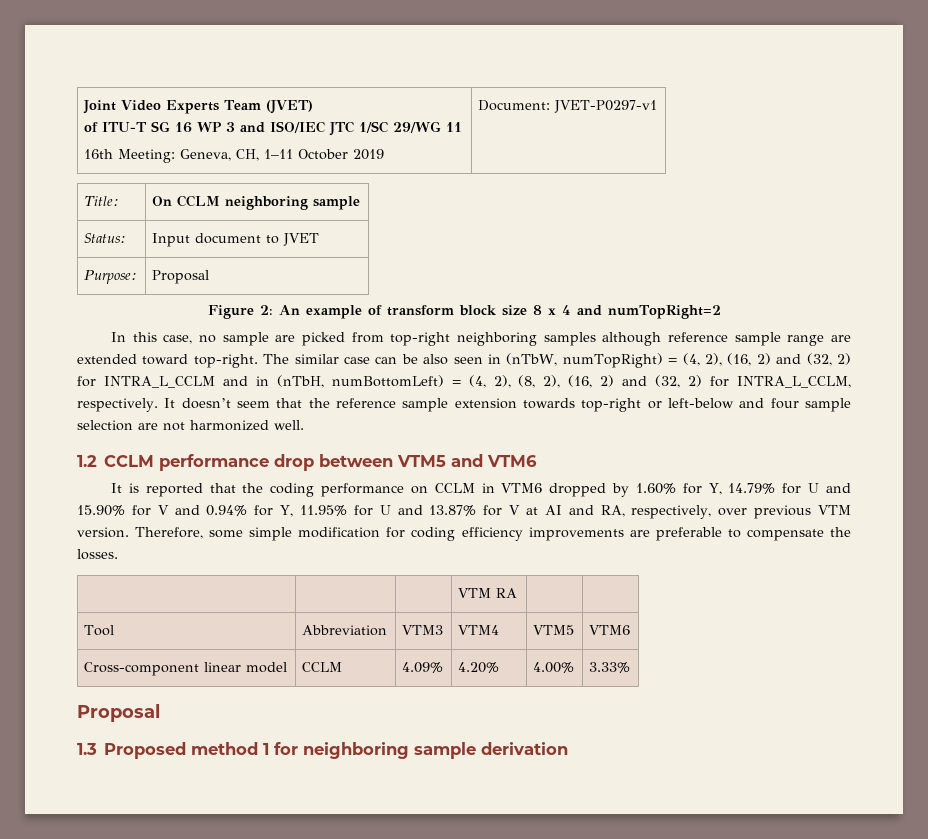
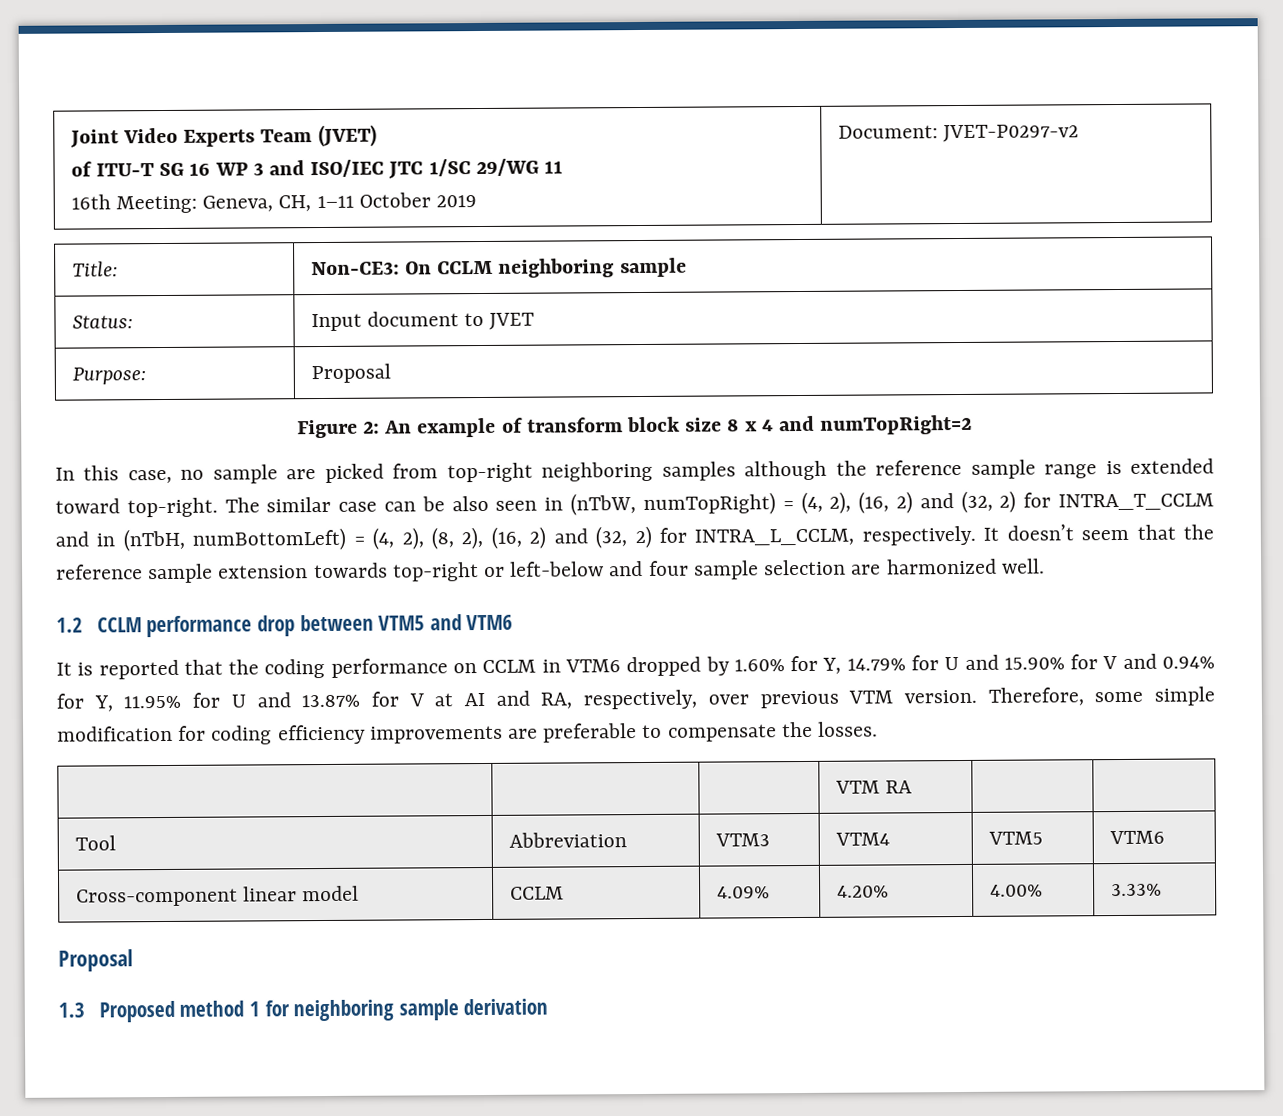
  Joint Video Experts Team (JVET)
  of ITU-T SG 16 WP 3 and ISO/IEC JTC 1/SC 29/WG 11
- 16th Meeting: Geneva, CH, 1–11 October 2019 | Document: JVET-P0297-v1
+ 16th Meeting: Geneva, CH, 1–11 October 2019 | Document: JVET-P0297-v2
- Title: | On CCLM neighboring sample
+ Title: | Non-CE3: On CCLM neighboring sample
- In this case, no sample are picked from top-right neighboring samples although reference sample range are extended toward top-right.
+ In this case, no sample are picked from top-right neighboring samples although the reference sample range is extended toward top-right.
- The similar case can be also seen in (nTbW, numTopRight) = (4, 2), (16, 2) and (32, 2) for INTRA_L_CCLM and in (nTbH, numBottomLeft) = (4, 2), (8, 2), (16, 2) and (32, 2) for INTRA_L_CCLM, respectively.
+ The similar case can be also seen in (nTbW, numTopRight) = (4, 2), (16, 2) and (32, 2) for INTRA_T_CCLM and in (nTbH, numBottomLeft) = (4, 2), (8, 2), (16, 2) and (32, 2) for INTRA_L_CCLM, respectively.
- It doesn’t seem that the reference sample extension towards top-right or left-below and four sample selection are not harmonized well.
+ It doesn’t seem that the reference sample extension towards top-right or left-below and four sample selection are harmonized well.

